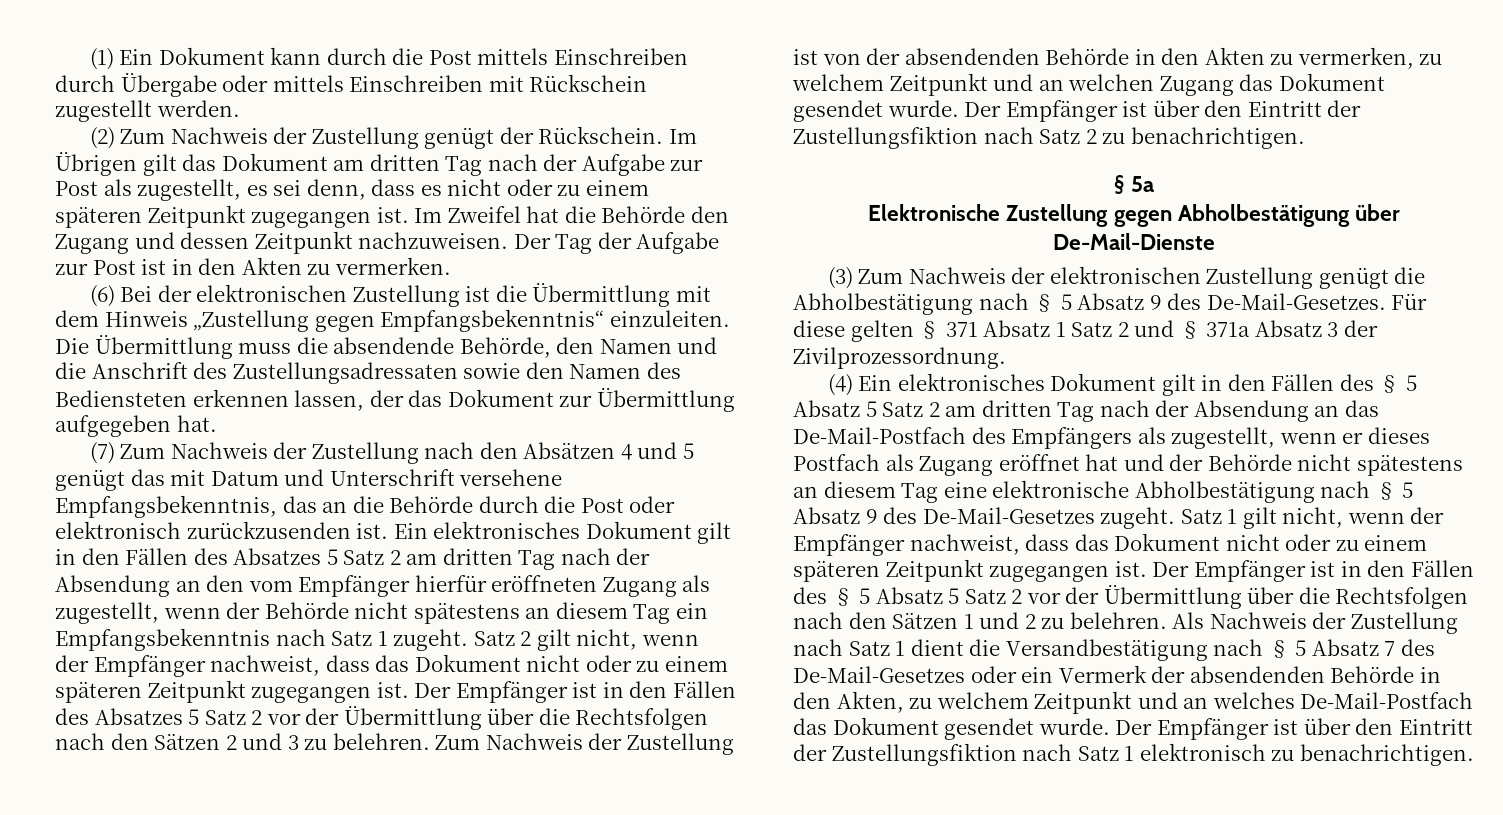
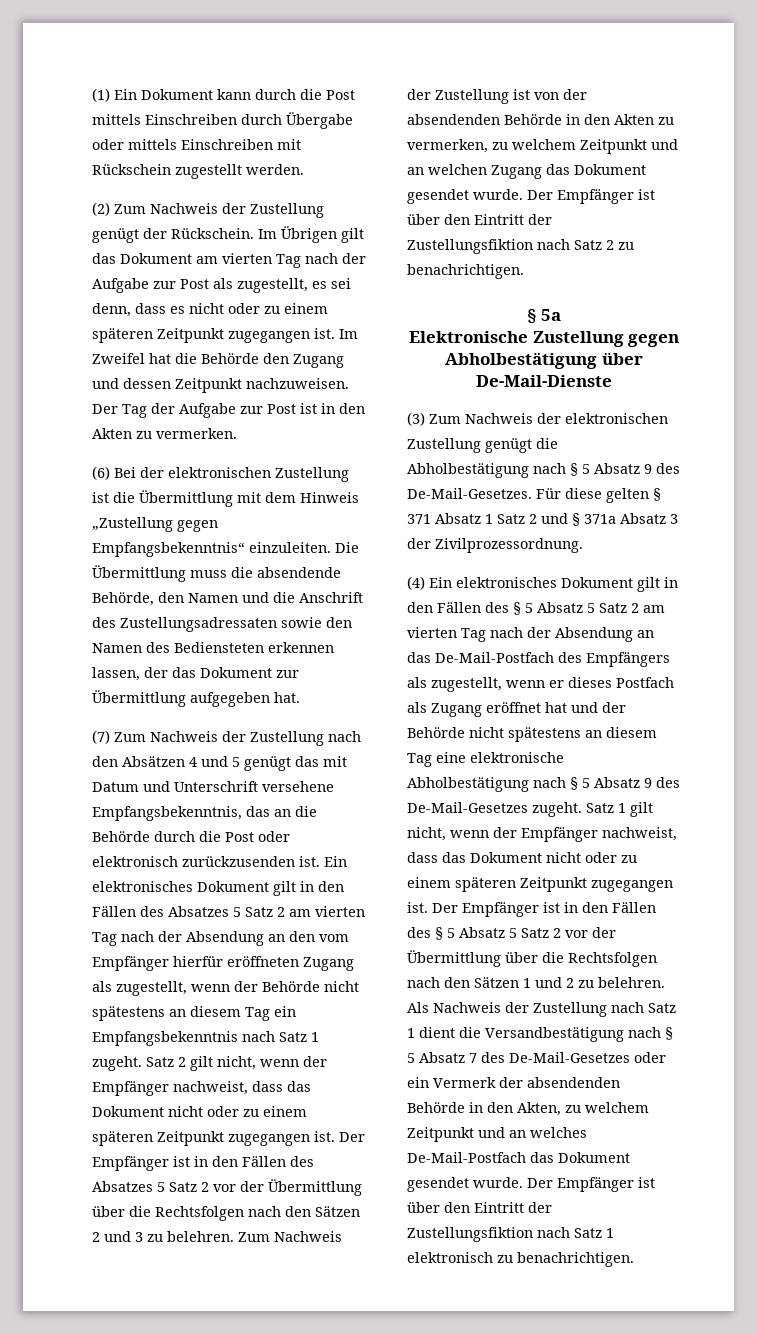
- Im Übrigen gilt das Dokument am dritten Tag nach der Aufgabe zur Post als zugestellt, es sei denn, dass es nicht oder zu einem späteren Zeitpunkt zugegangen ist.
+ Im Übrigen gilt das Dokument am vierten Tag nach der Aufgabe zur Post als zugestellt, es sei denn, dass es nicht oder zu einem späteren Zeitpunkt zugegangen ist.
- Ein elektronisches Dokument gilt in den Fällen des Absatzes 5 Satz 2 am dritten Tag nach der Absendung an den vom Empfänger hierfür eröffneten Zugang als zugestellt, wenn der Behörde nicht spätestens an diesem Tag ein Empfangsbekenntnis nach Satz 1 zugeht.
+ Ein elektronisches Dokument gilt in den Fällen des Absatzes 5 Satz 2 am vierten Tag nach der Absendung an den vom Empfänger hierfür eröffneten Zugang als zugestellt, wenn der Behörde nicht spätestens an diesem Tag ein Empfangsbekenntnis nach Satz 1 zugeht.
- (4) Ein elektronisches Dokument gilt in den Fällen des § 5 Absatz 5 Satz 2 am dritten Tag nach der Absendung an das De-Mail-Postfach des Empfängers als zugestellt, wenn er dieses Postfach als Zugang eröffnet hat und der Behörde nicht spätestens an diesem Tag eine elektronische Abholbestätigung nach § 5 Absatz 9 des De-Mail-Gesetzes zugeht.
+ (4) Ein elektronisches Dokument gilt in den Fällen des § 5 Absatz 5 Satz 2 am vierten Tag nach der Absendung an das De-Mail-Postfach des Empfängers als zugestellt, wenn er dieses Postfach als Zugang eröffnet hat und der Behörde nicht spätestens an diesem Tag eine elektronische Abholbestätigung nach § 5 Absatz 9 des De-Mail-Gesetzes zugeht.

